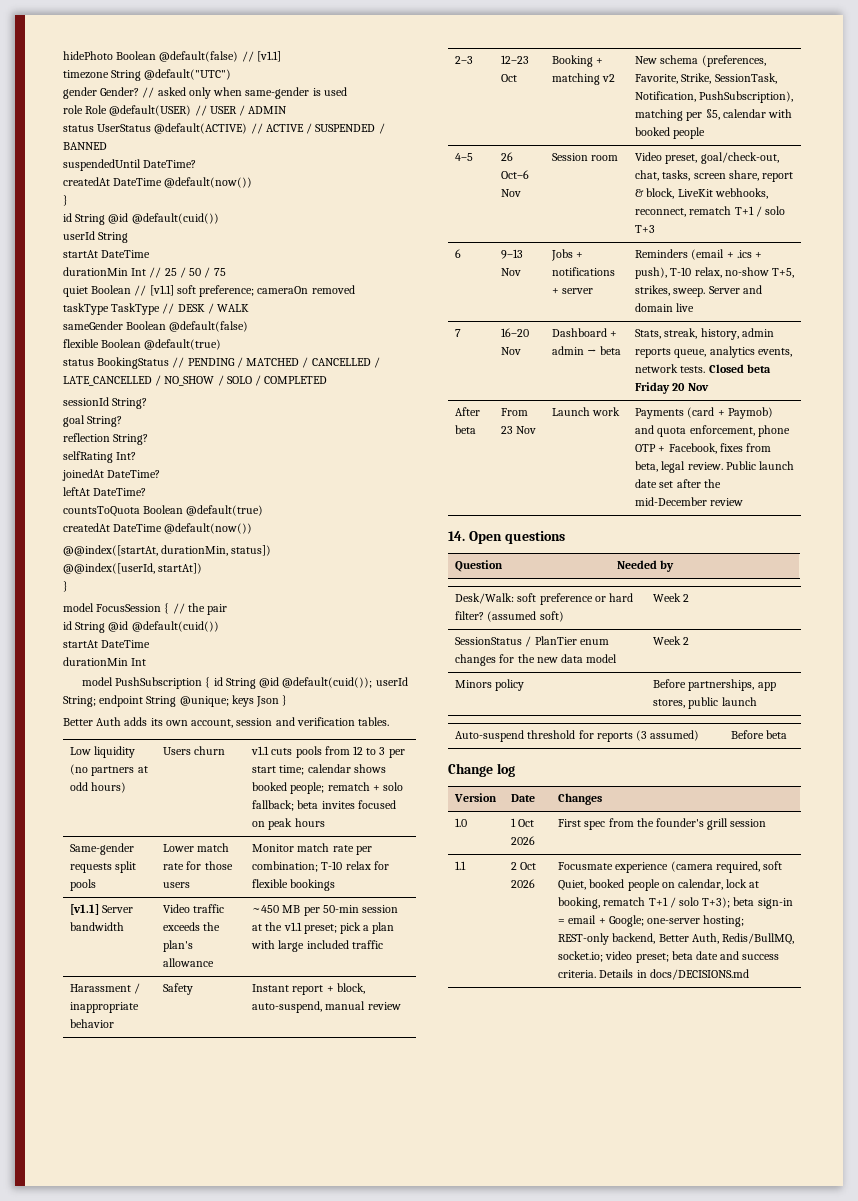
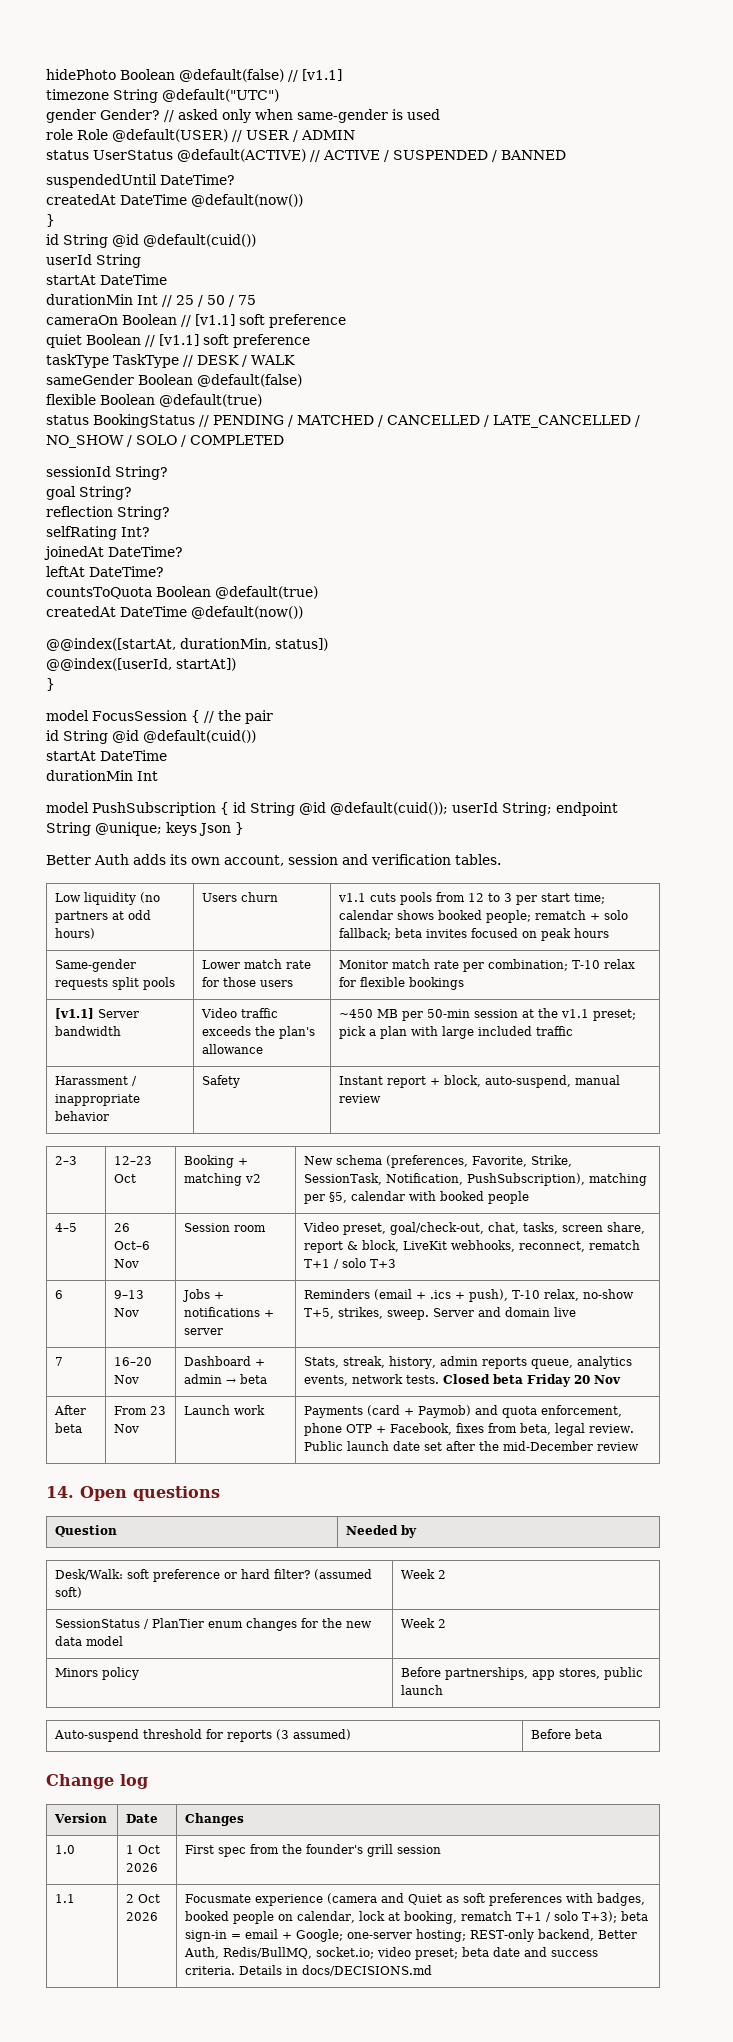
+ cameraOn Boolean // [v1.1] soft preference
- quiet Boolean // [v1.1] soft preference; cameraOn removed
+ quiet Boolean // [v1.1] soft preference
- Focusmate experience (camera required, soft Quiet, booked people on calendar, lock at booking, rematch T+1 / solo T+3); beta sign-in = email + Google; one-server hosting; REST-only backend, Better Auth, Redis/BullMQ, socket.io; video preset; beta date and success criteria.
+ Focusmate experience (camera and Quiet as soft preferences with badges, booked people on calendar, lock at booking, rematch T+1 / solo T+3); beta sign-in = email + Google; one-server hosting; REST-only backend, Better Auth, Redis/BullMQ, socket.io; video preset; beta date and success criteria.

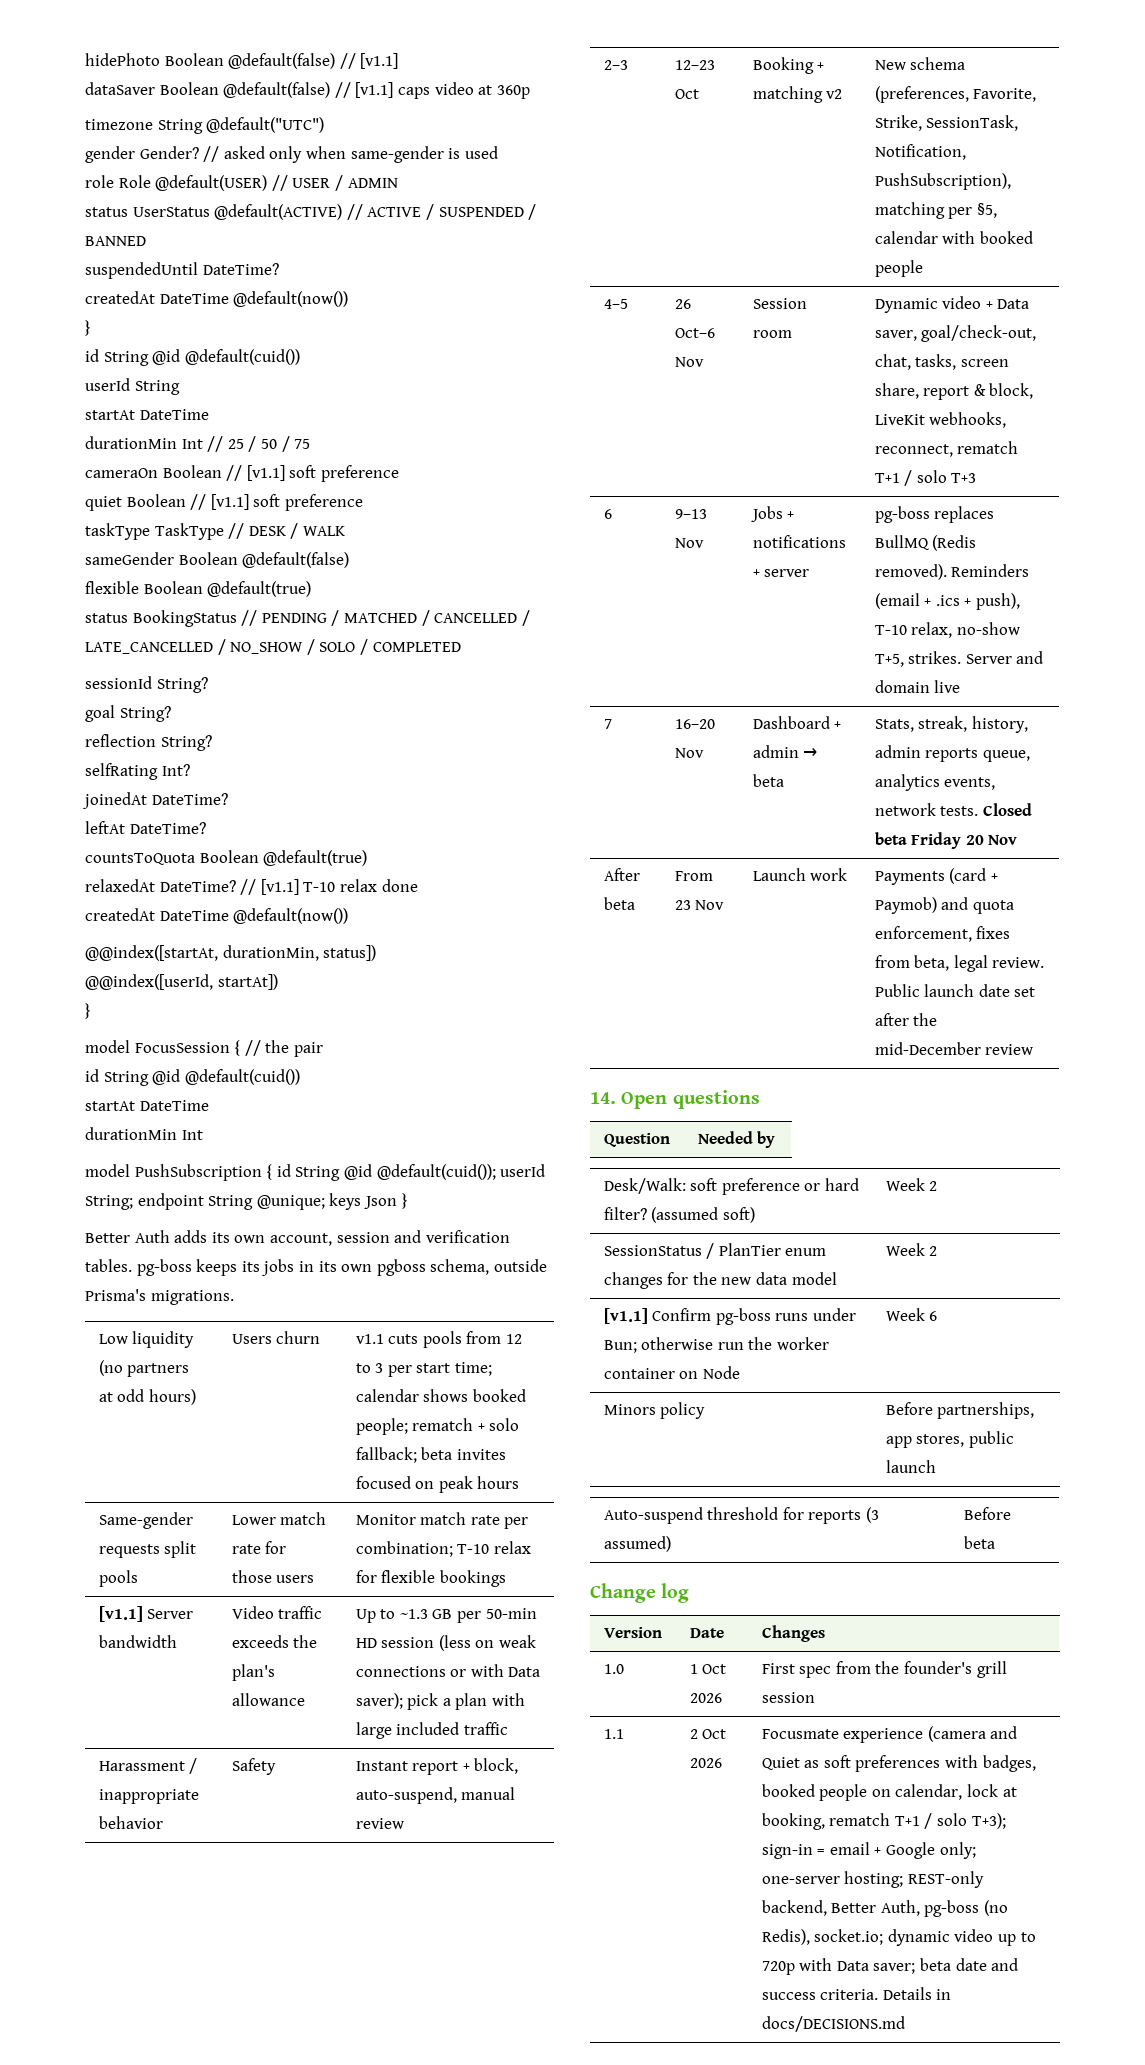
+ dataSaver Boolean @default(false) // [v1.1] caps video at 360p
+ relaxedAt DateTime? // [v1.1] T-10 relax done
- Better Auth adds its own account, session and verification tables.
+ Better Auth adds its own account, session and verification tables. pg-boss keeps its jobs in its own pgboss schema, outside Prisma's migrations.
- [v1.1] Server bandwidth | Video traffic exceeds the plan's allowance | ~450 MB per 50-min session at the v1.1 preset; pick a plan with large included traffic
+ [v1.1] Server bandwidth | Video traffic exceeds the plan's allowance | Up to ~1.3 GB per 50-min HD session (less on weak connections or with Data saver); pick a plan with large included traffic
- 4–5 | 26 Oct–6 Nov | Session room | Video preset, goal/check-out, chat, tasks, screen share, report & block, LiveKit webhooks, reconnect, rematch T+1 / solo T+3
+ 4–5 | 26 Oct–6 Nov | Session room | Dynamic video + Data saver, goal/check-out, chat, tasks, screen share, report & block, LiveKit webhooks, reconnect, rematch T+1 / solo T+3
- 6 | 9–13 Nov | Jobs + notifications + server | Reminders (email + .ics + push), T-10 relax, no-show T+5, strikes, sweep. Server and domain live
+ 6 | 9–13 Nov | Jobs + notifications + server | pg-boss replaces BullMQ (Redis removed). Reminders (email + .ics + push), T-10 relax, no-show T+5, strikes. Server and domain live
- After beta | From 23 Nov | Launch work | Payments (card + Paymob) and quota enforcement, phone OTP + Facebook, fixes from beta, legal review. Public launch date set after the mid-December review
+ After beta | From 23 Nov | Launch work | Payments (card + Paymob) and quota enforcement, fixes from beta, legal review. Public launch date set after the mid-December review
+ [v1.1] Confirm pg-boss runs under Bun; otherwise run the worker container on Node | Week 6
- Focusmate experience (camera and Quiet as soft preferences with badges, booked people on calendar, lock at booking, rematch T+1 / solo T+3); beta sign-in = email + Google; one-server hosting; REST-only backend, Better Auth, Redis/BullMQ, socket.io; video preset; beta date and success criteria.
+ Focusmate experience (camera and Quiet as soft preferences with badges, booked people on calendar, lock at booking, rematch T+1 / solo T+3); sign-in = email + Google only; one-server hosting; REST-only backend, Better Auth, pg-boss (no Redis), socket.io; dynamic video up to 720p with Data saver; beta date and success criteria.

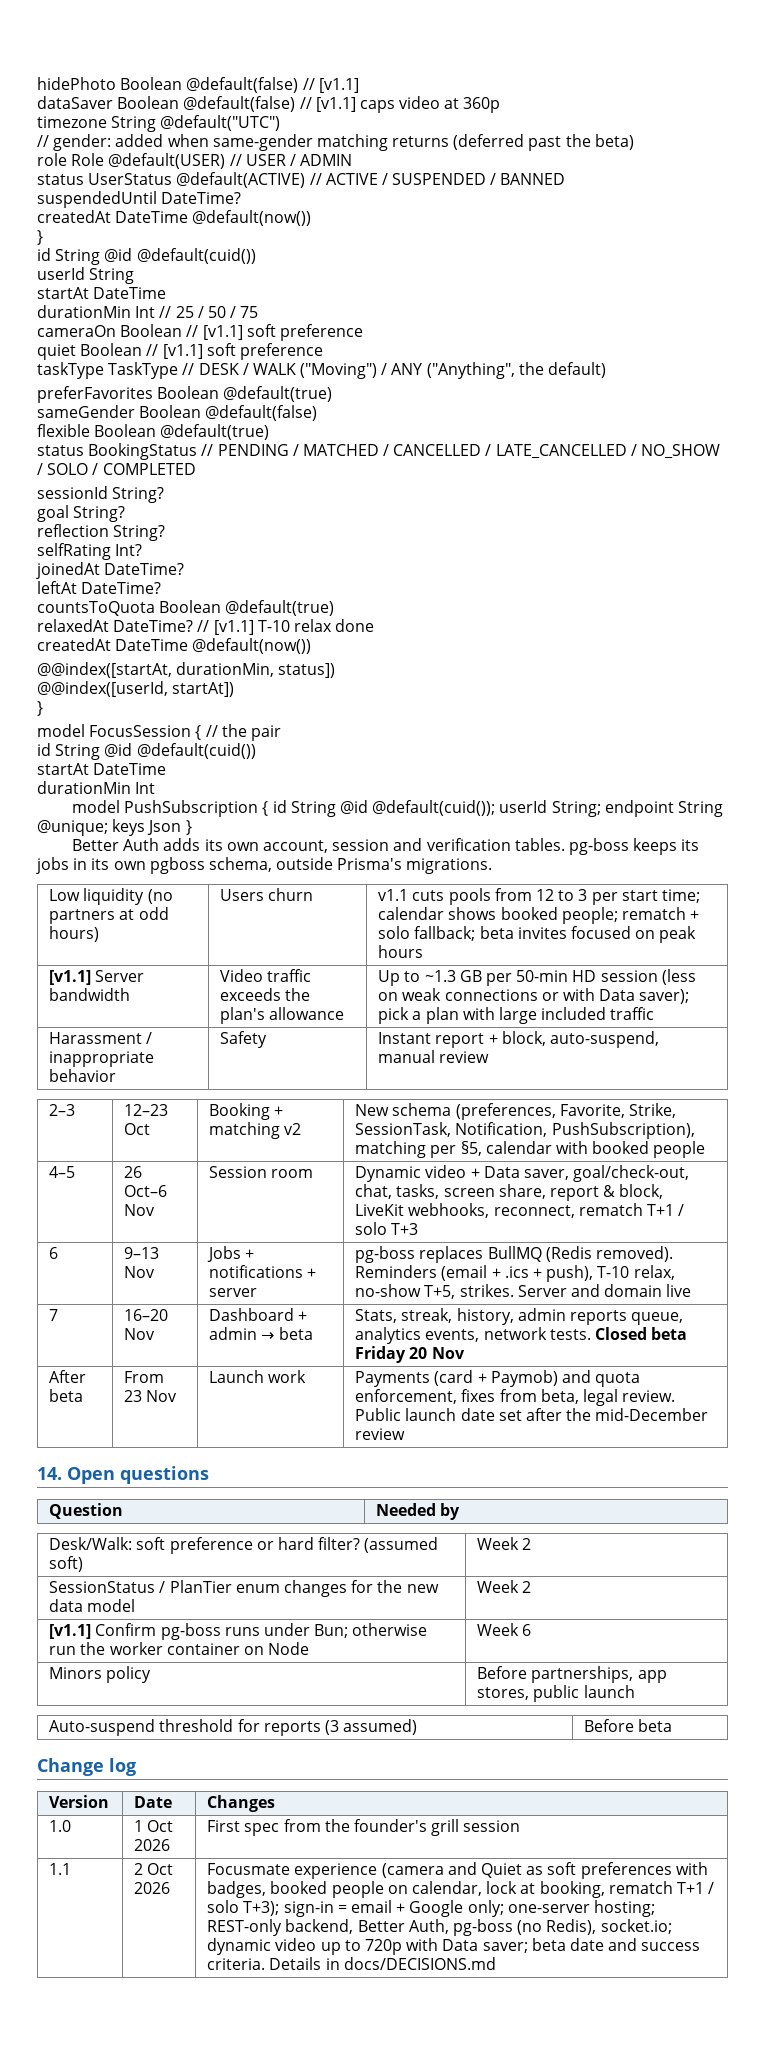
- gender Gender? // asked only when same-gender is used
+ // gender: added when same-gender matching returns (deferred past the beta)
- taskType TaskType // DESK / WALK
+ taskType TaskType // DESK / WALK ("Moving") / ANY ("Anything", the default)
+ preferFavorites Boolean @default(true)
- Same-gender requests split pools | Lower match rate for those users | Monitor match rate per combination; T-10 relax for flexible bookings

